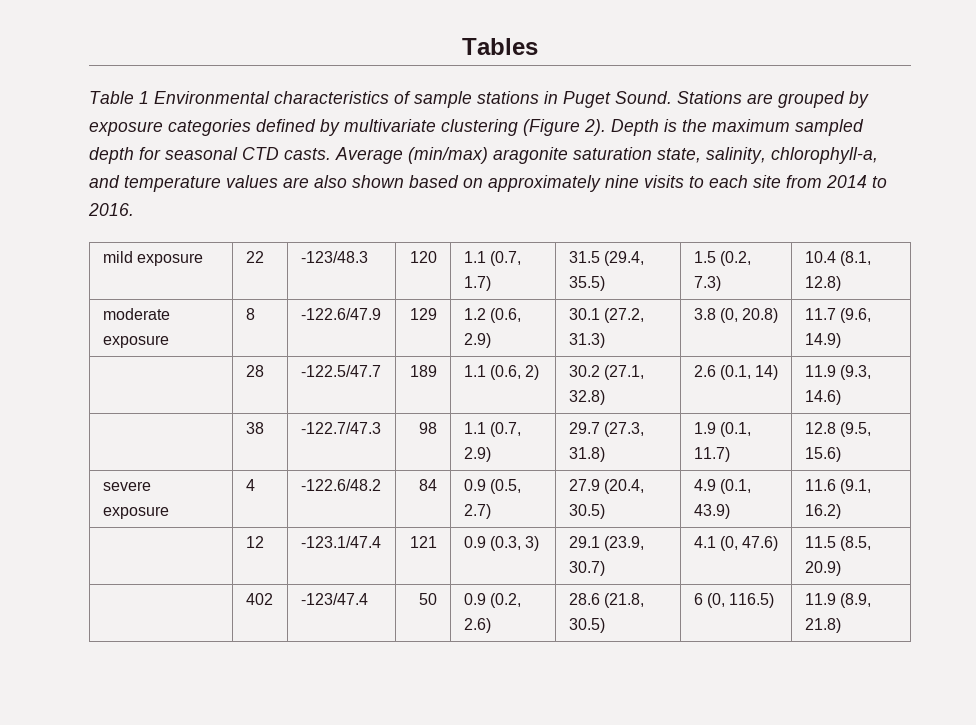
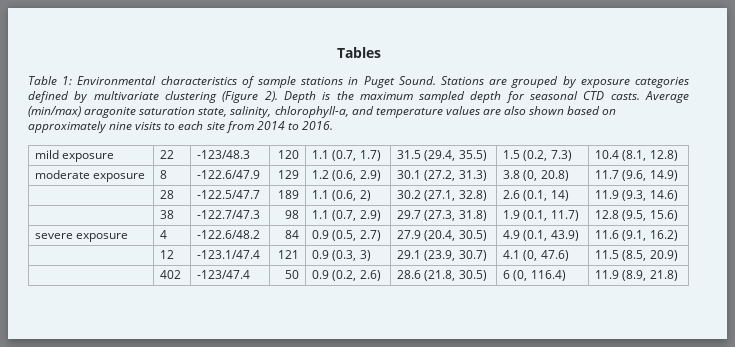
- Table 1 Environmental characteristics of sample stations in Puget Sound.
+ Table 1: Environmental characteristics of sample stations in Puget Sound.
- | 402 | -123/47.4 | 50 | 0.9 (0.2, 2.6) | 28.6 (21.8, 30.5) | 6 (0, 116.5) | 11.9 (8.9, 21.8)
+ | 402 | -123/47.4 | 50 | 0.9 (0.2, 2.6) | 28.6 (21.8, 30.5) | 6 (0, 116.4) | 11.9 (8.9, 21.8)

